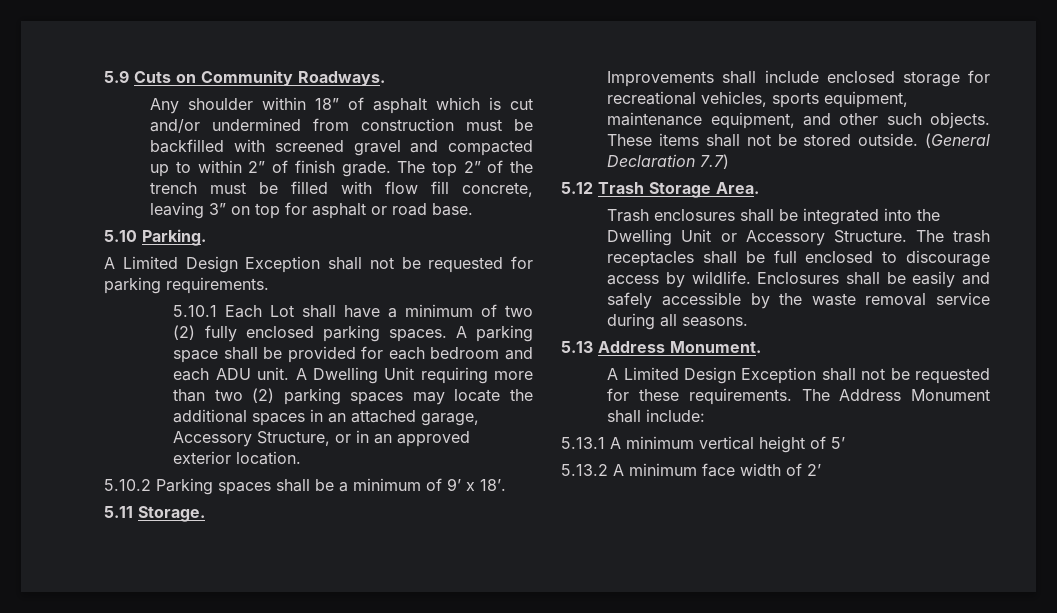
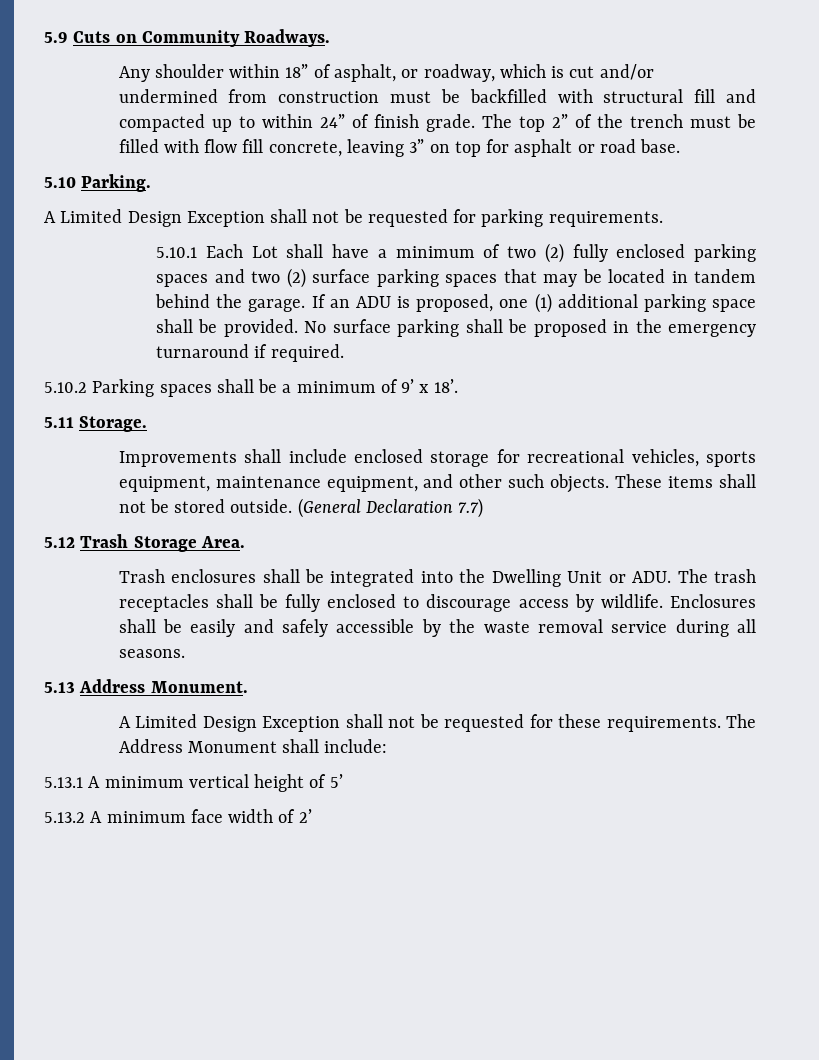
- Any shoulder within 18” of asphalt which is cut and/or undermined from construction must be backfilled with screened gravel and compacted up to within 2” of finish grade.
+ Any shoulder within 18” of asphalt, or roadway, which is cut and/or undermined from construction must be backfilled with structural fill and compacted up to within 24” of finish grade.
- 5.10.1 Each Lot shall have a minimum of two (2) fully enclosed parking spaces. A parking space shall be provided for each bedroom and each ADU unit. A Dwelling Unit requiring more than two (2) parking spaces may locate the additional spaces in an attached garage, Accessory Structure, or in an approved exterior location.
+ 5.10.1 Each Lot shall have a minimum of two (2) fully enclosed parking spaces and two (2) surface parking spaces that may be located in tandem behind the garage. If an ADU is proposed, one (1) additional parking space shall be provided. No surface parking shall be proposed in the emergency turnaround if required.
- Trash enclosures shall be integrated into the Dwelling Unit or Accessory Structure. The trash receptacles shall be full enclosed to discourage access by wildlife.
+ Trash enclosures shall be integrated into the Dwelling Unit or ADU. The trash receptacles shall be fully enclosed to discourage access by wildlife.

